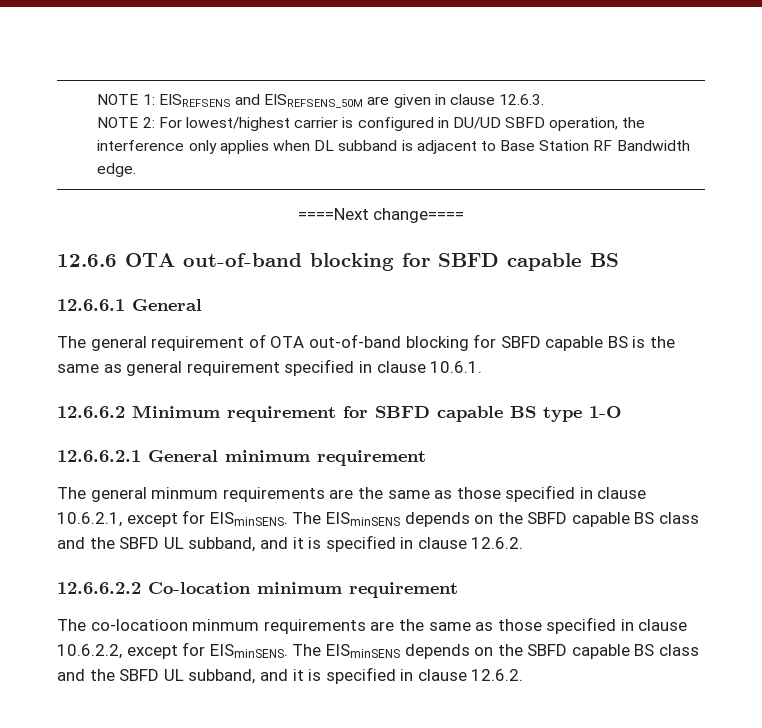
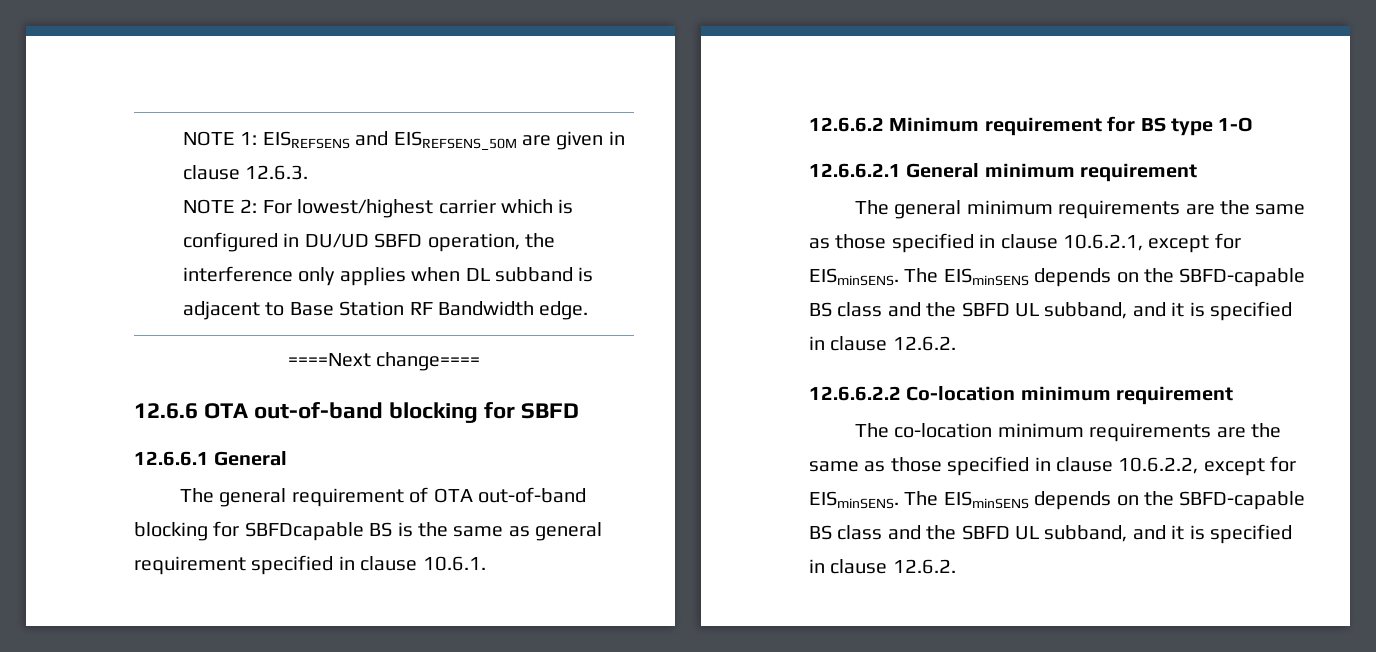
  NOTE 1: EISREFSENS and EISREFSENS_50M are given in clause 12.6.3.
- NOTE 2: For lowest/highest carrier is configured in DU/UD SBFD operation, the interference only applies when DL subband is adjacent to Base Station RF Bandwidth edge.
+ NOTE 2: For lowest/highest carrier which is configured in DU/UD SBFD operation, the interference only applies when DL subband is adjacent to Base Station RF Bandwidth edge.
- 12.6.6 OTA out-of-band blocking for SBFD capable BS
+ 12.6.6 OTA out-of-band blocking for SBFD
- The general requirement of OTA out-of-band blocking for SBFD capable BS is the same as general requirement specified in clause 10.6.1.
+ The general requirement of OTA out-of-band blocking for SBFDcapable BS is the same as general requirement specified in clause 10.6.1.
- 12.6.6.2 Minimum requirement for SBFD capable BS type 1-O
+ 12.6.6.2 Minimum requirement for BS type 1-O
- The general minmum requirements are the same as those specified in clause 10.6.2.1, except for EISminSENS. The EISminSENS depends on the SBFD capable BS class and the SBFD UL subband, and it is specified in clause 12.6.2.
+ The general minimum requirements are the same as those specified in clause 10.6.2.1, except for EISminSENS. The EISminSENS depends on the SBFD-capable BS class and the SBFD UL subband, and it is specified in clause 12.6.2.
- The co-locatioon minmum requirements are the same as those specified in clause 10.6.2.2, except for EISminSENS. The EISminSENS depends on the SBFD capable BS class and the SBFD UL subband, and it is specified in clause 12.6.2.
+ The co-location minimum requirements are the same as those specified in clause 10.6.2.2, except for EISminSENS. The EISminSENS depends on the SBFD-capable BS class and the SBFD UL subband, and it is specified in clause 12.6.2.

